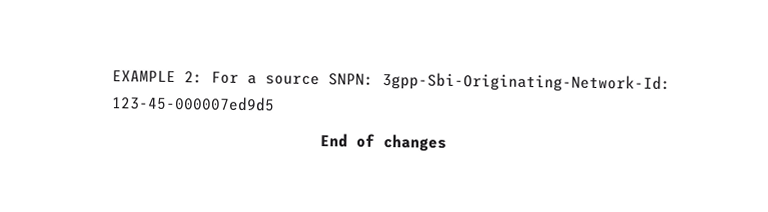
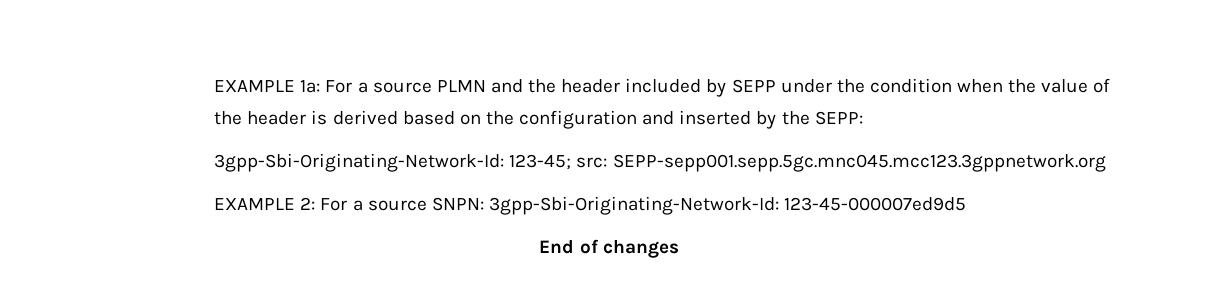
+ EXAMPLE 1a: For a source PLMN and the header included by SEPP under the condition when the value of the header is derived based on the configuration and inserted by the SEPP:
+ 3gpp-Sbi-Originating-Network-Id: 123-45; src: SEPP-sepp001.sepp.5gc.mnc045.mcc123.3gppnetwork.org

